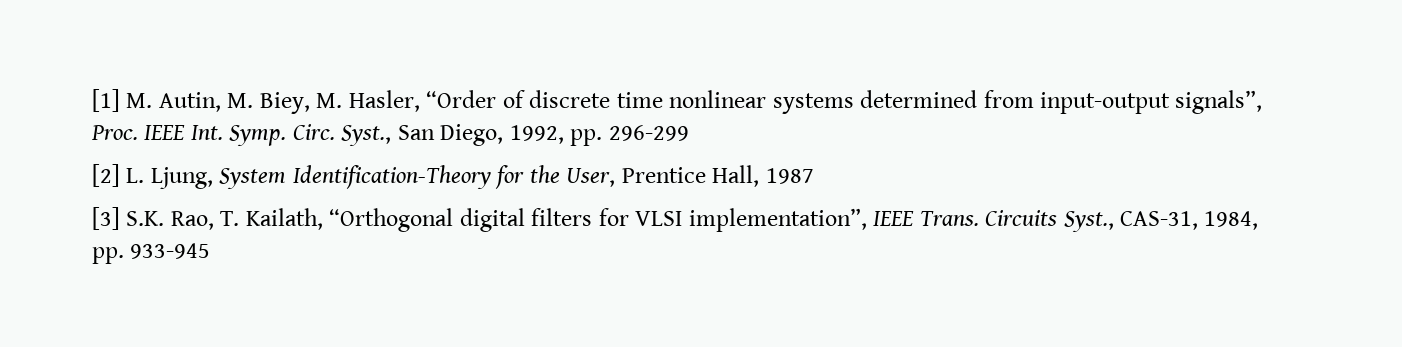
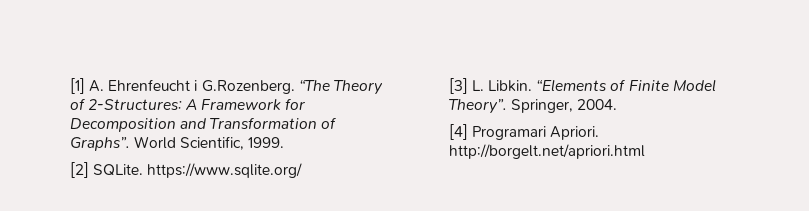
- [1] M. Autin, M. Biey, M. Hasler, “Order of discrete time nonlinear systems determined from input-output signals”, Proc. IEEE Int. Symp. Circ. Syst., San Diego, 1992, pp. 296-299
- [2] L. Ljung, System Identification-Theory for the User, Prentice Hall, 1987
- [3] S.K. Rao, T. Kailath, “Orthogonal digital filters for VLSI implementation”, IEEE Trans. Circuits Syst., CAS-31, 1984, pp. 933-945
+ [1] A. Ehrenfeucht i G.Rozenberg. “The Theory of 2-Structures: A Framework for Decomposition and Transformation of Graphs”. World Scientific, 1999.
+ [2] SQLite. https://www.sqlite.org/
+ [3] L. Libkin. “Elements of Finite Model Theory”. Springer, 2004.
+ [4] Programari Apriori. http://borgelt.net/apriori.html

